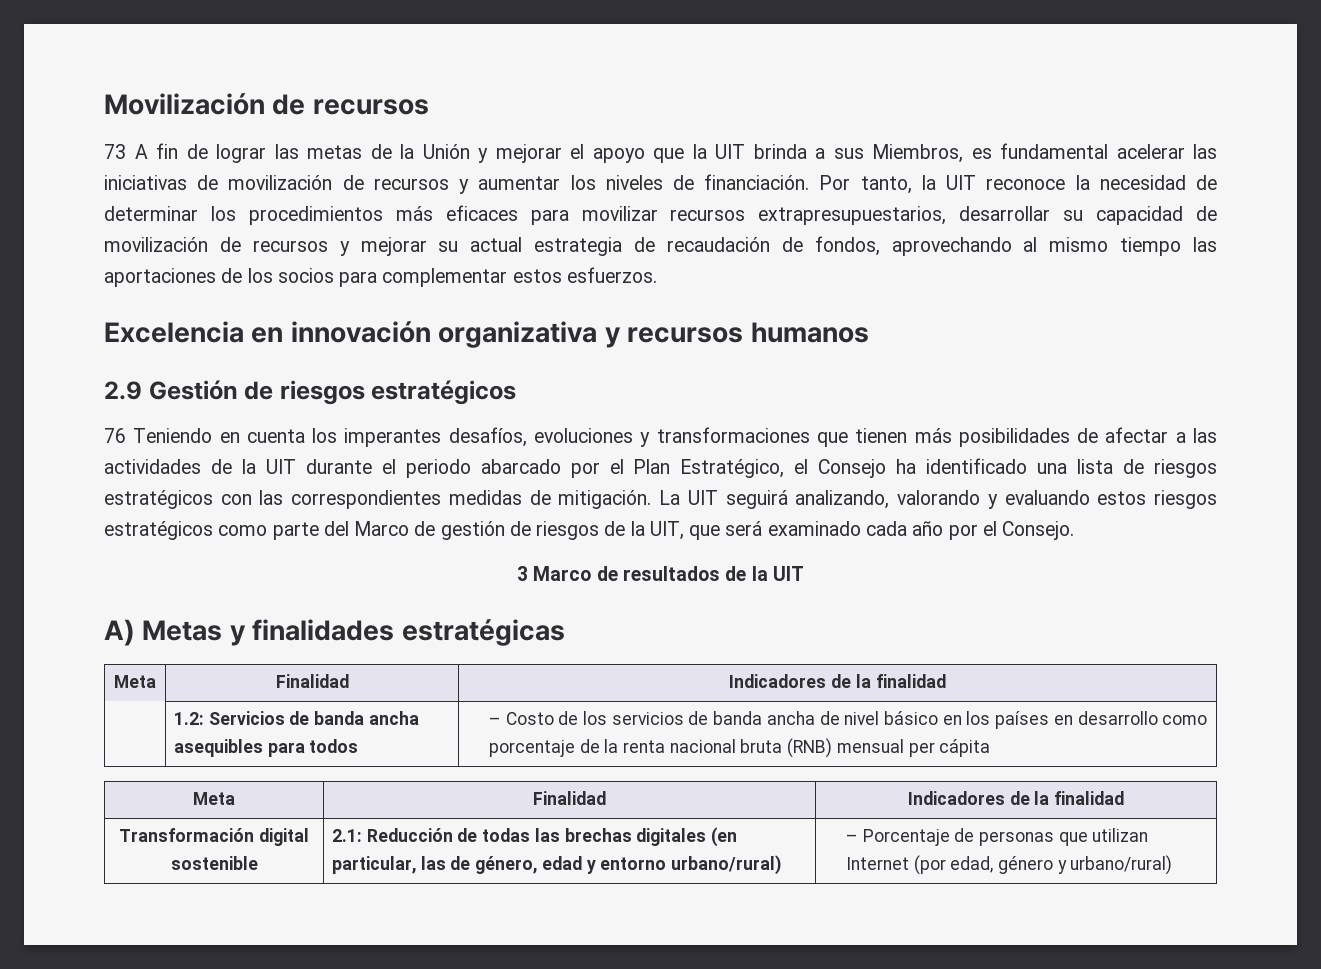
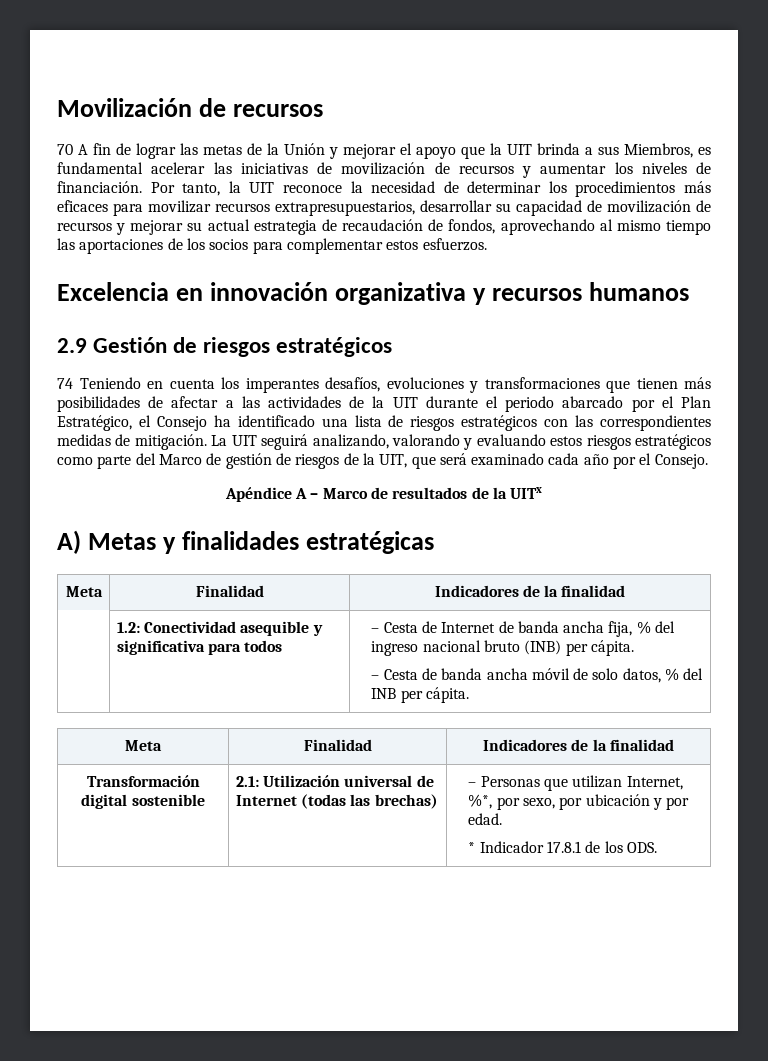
- 73 A fin de lograr las metas de la Unión y mejorar el apoyo que la UIT brinda a sus Miembros, es fundamental acelerar las iniciativas de movilización de recursos y aumentar los niveles de financiación.
+ 70 A fin de lograr las metas de la Unión y mejorar el apoyo que la UIT brinda a sus Miembros, es fundamental acelerar las iniciativas de movilización de recursos y aumentar los niveles de financiación.
- 76 Teniendo en cuenta los imperantes desafíos, evoluciones y transformaciones que tienen más posibilidades de afectar a las actividades de la UIT durante el periodo abarcado por el Plan Estratégico, el Consejo ha identificado una lista de riesgos estratégicos con las correspondientes medidas de mitigación.
+ 74 Teniendo en cuenta los imperantes desafíos, evoluciones y transformaciones que tienen más posibilidades de afectar a las actividades de la UIT durante el periodo abarcado por el Plan Estratégico, el Consejo ha identificado una lista de riesgos estratégicos con las correspondientes medidas de mitigación.
- 3 Marco de resultados de la UIT
+ Apéndice A – Marco de resultados de la UITx
- | 1.2: Servicios de banda ancha asequibles para todos | – Costo de los servicios de banda ancha de nivel básico en los países en desarrollo como porcentaje de la renta nacional bruta (RNB) mensual per cápita
+ | 1.2: Conectividad asequible y significativa para todos | – Cesta de Internet de banda ancha fija, % del ingreso nacional bruto (INB) per cápita.
+ – Cesta de banda ancha móvil de solo datos, % del INB per cápita.
- Transformación digital sostenible | 2.1: Reducción de todas las brechas digitales (en particular, las de género, edad y entorno urbano/rural) | – Porcentaje de personas que utilizan Internet (por edad, género y urbano/rural)
+ Transformación digital sostenible | 2.1: Utilización universal de Internet (todas las brechas) | – Personas que utilizan Internet, %*, por sexo, por ubicación y por edad.
+ * Indicador 17.8.1 de los ODS.

